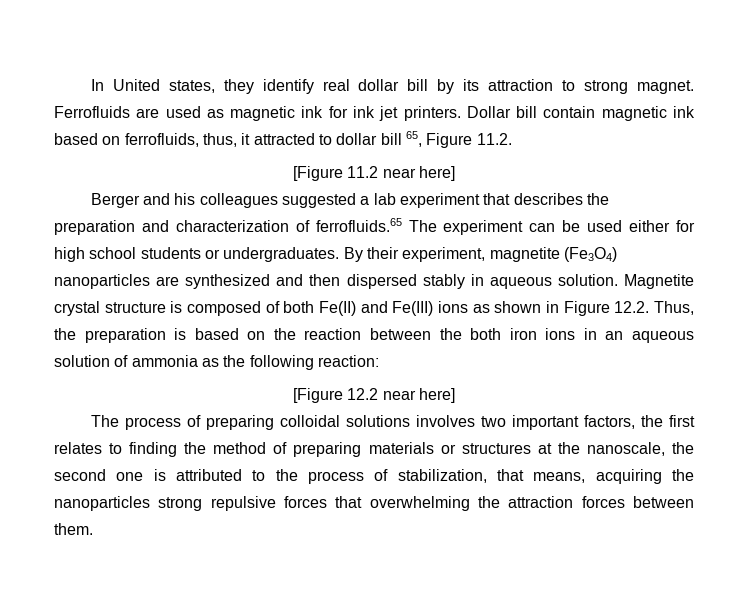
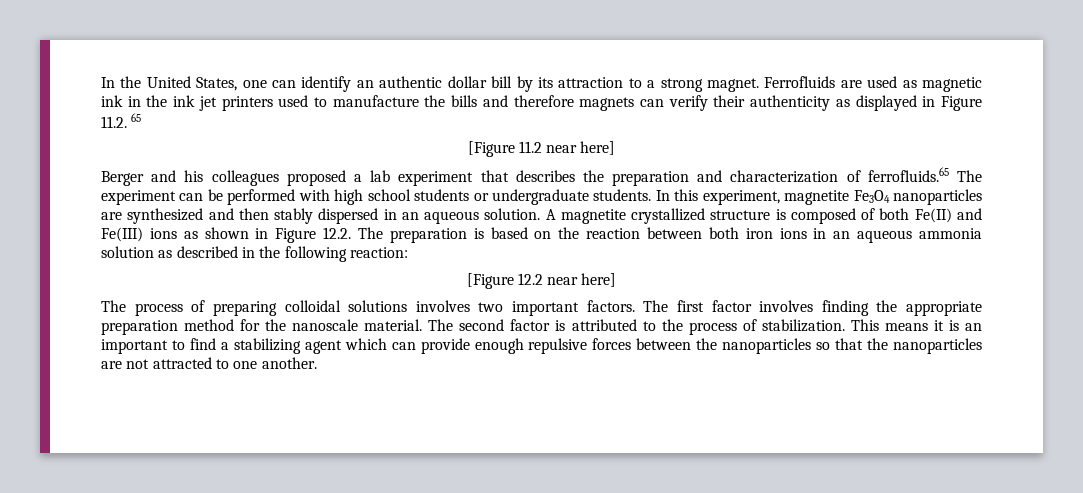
- In United states, they identify real dollar bill by its attraction to strong magnet.
+ In the United States, one can identify an authentic dollar bill by its attraction to a strong magnet.
- Ferrofluids are used as magnetic ink for ink jet printers. Dollar bill contain magnetic ink based on ferrofluids, thus, it attracted to dollar bill 65, Figure 11.2.
+ Ferrofluids are used as magnetic ink in the ink jet printers used to manufacture the bills and therefore magnets can verify their authenticity as displayed in Figure 11.2. 65
- Berger and his colleagues suggested a lab experiment that describes the preparation and characterization of ferrofluids.65 The experiment can be used either for high school students or undergraduates. By their experiment, magnetite (Fe3O4) nanoparticles are synthesized and then dispersed stably in aqueous solution. Magnetite crystal structure is composed of both Fe(II) and Fe(III) ions as shown in Figure 12.2. Thus, the preparation is based on the reaction between the both iron ions in an aqueous solution of ammonia as the following reaction:
+ Berger and his colleagues proposed a lab experiment that describes the preparation and characterization of ferrofluids.65 The experiment can be performed with high school students or undergraduate students. In this experiment, magnetite Fe3O4 nanoparticles are synthesized and then stably dispersed in an aqueous solution. A magnetite crystallized structure is composed of both Fe(II) and Fe(III) ions as shown in Figure 12.2. The preparation is based on the reaction between both iron ions in an aqueous ammonia solution as described in the following reaction:
- The process of preparing colloidal solutions involves two important factors, the first relates to finding the method of preparing materials or structures at the nanoscale, the second one is attributed to the process of stabilization, that means, acquiring the nanoparticles strong repulsive forces that overwhelming the attraction forces between them.
+ The process of preparing colloidal solutions involves two important factors. The first factor involves finding the appropriate preparation method for the nanoscale material. The second factor is attributed to the process of stabilization. This means it is an important to find a stabilizing agent which can provide enough repulsive forces between the nanoparticles so that the nanoparticles are not attracted to one another.

